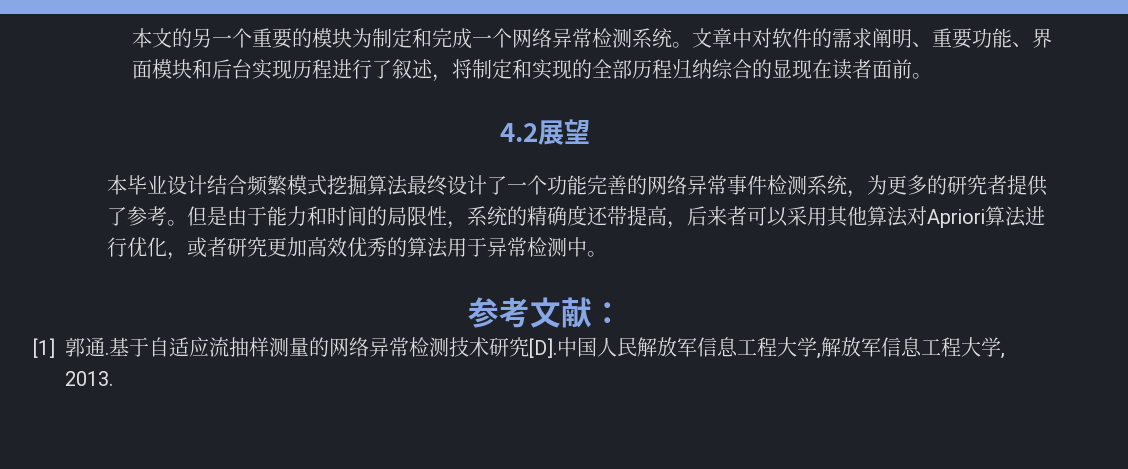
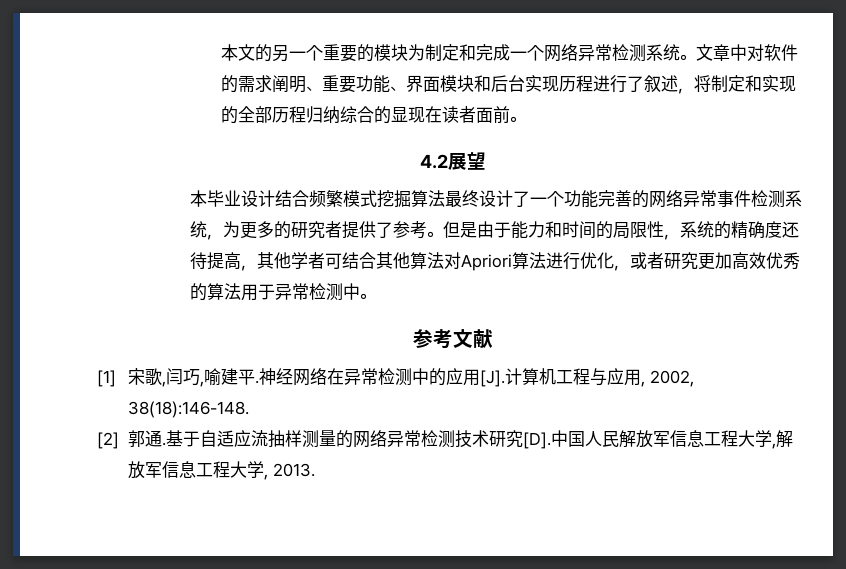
- 但是由于能力和时间的局限性，系统的精确度还带提高，后来者可以采用其他算法对Apriori算法进行优化，或者研究更加高效优秀的算法用于异常检测中。
+ 但是由于能力和时间的局限性，系统的精确度还待提高，其他学者可结合其他算法对Apriori算法进行优化，或者研究更加高效优秀的算法用于异常检测中。
- 参考文献：
- [1]郭通.
+ 参考文献
+ [1]宋歌,闫巧,喻建平.神经网络在异常检测中的应用[J].计算机工程与应用, 2002, 38(18):146-148.
+ [2]郭通.

